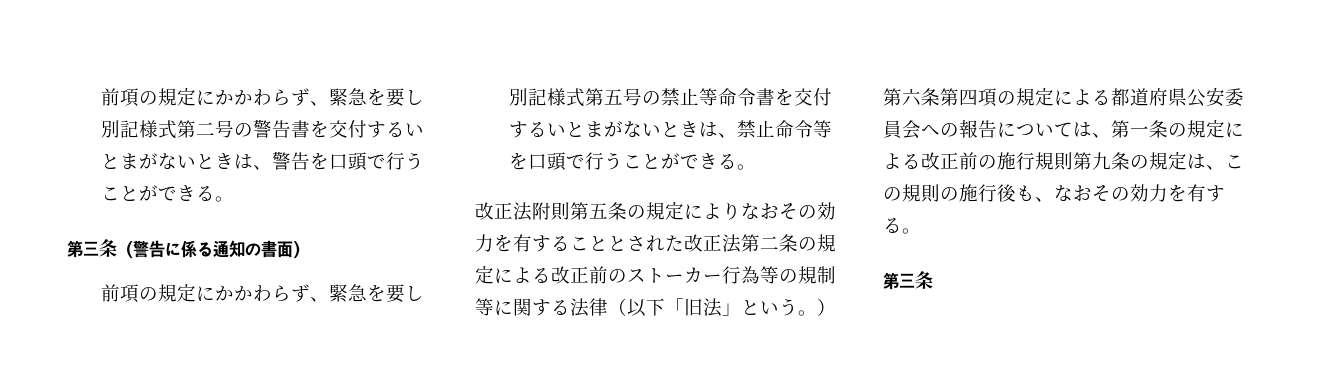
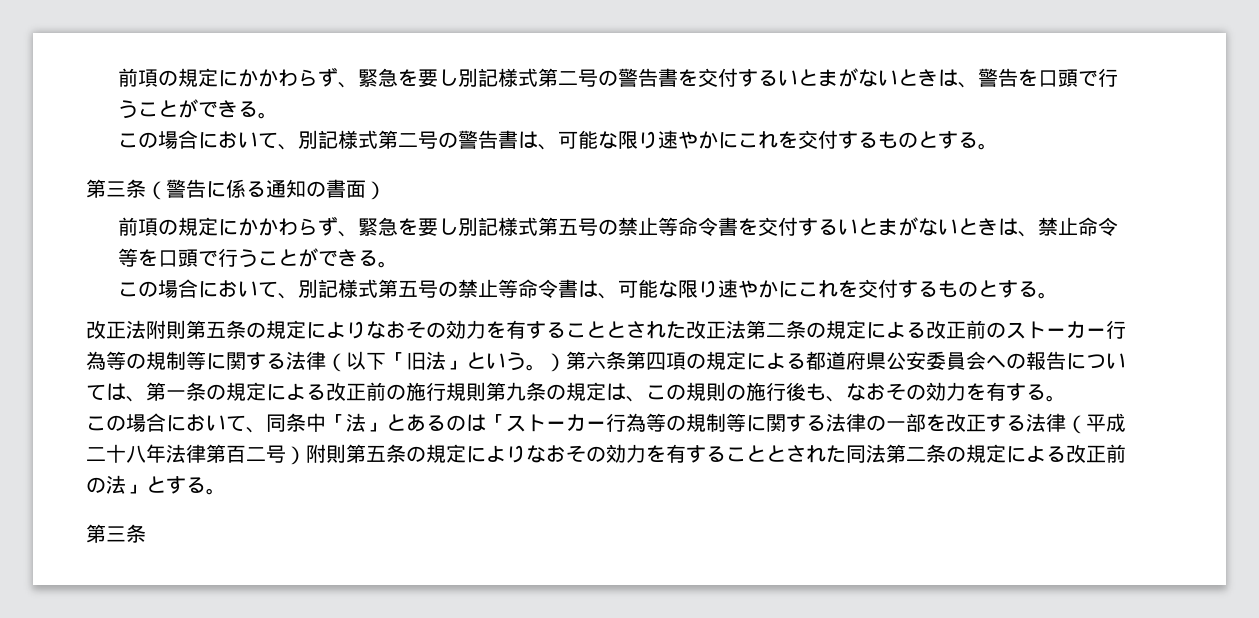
+ この場合において、別記様式第二号の警告書は、可能な限り速やかにこれを交付するものとする。
+ この場合において、別記様式第五号の禁止等命令書は、可能な限り速やかにこれを交付するものとする。
+ この場合において、同条中「法」とあるのは「ストーカー行為等の規制等に関する法律の一部を改正する法律（平成二十八年法律第百二号）附則第五条の規定によりなおその効力を有することとされた同法第二条の規定による改正前の法」とする。

